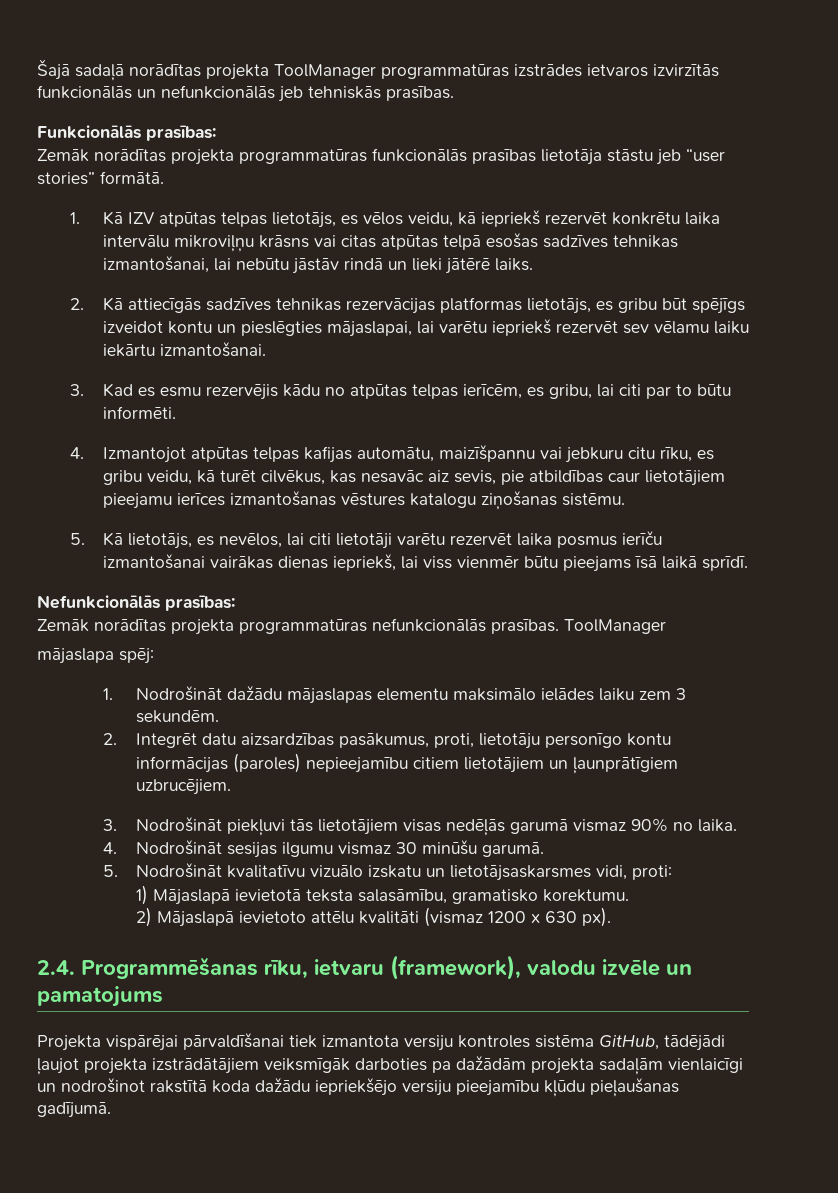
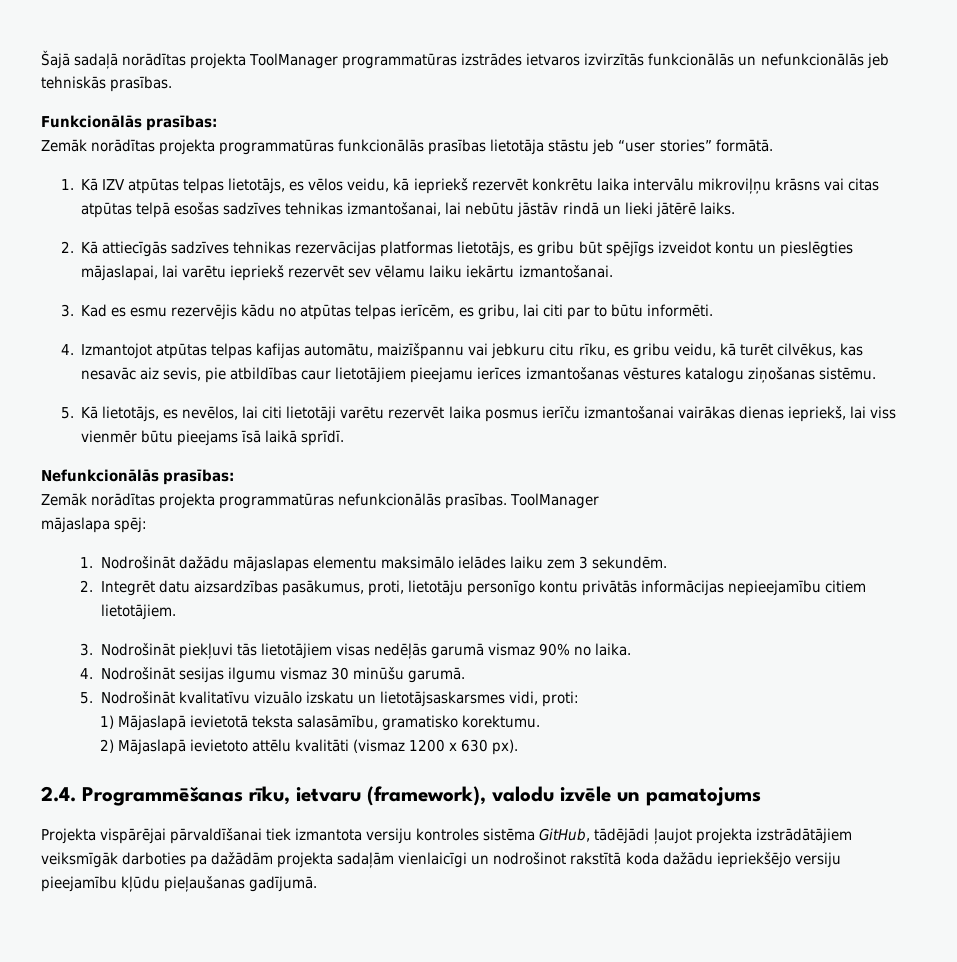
- 2. Integrēt datu aizsardzības pasākumus, proti, lietotāju personīgo kontu informācijas (paroles) nepieejamību citiem lietotājiem un ļaunprātīgiem uzbrucējiem.
+ 2. Integrēt datu aizsardzības pasākumus, proti, lietotāju personīgo kontu privātās informācijas nepieejamību citiem lietotājiem.

